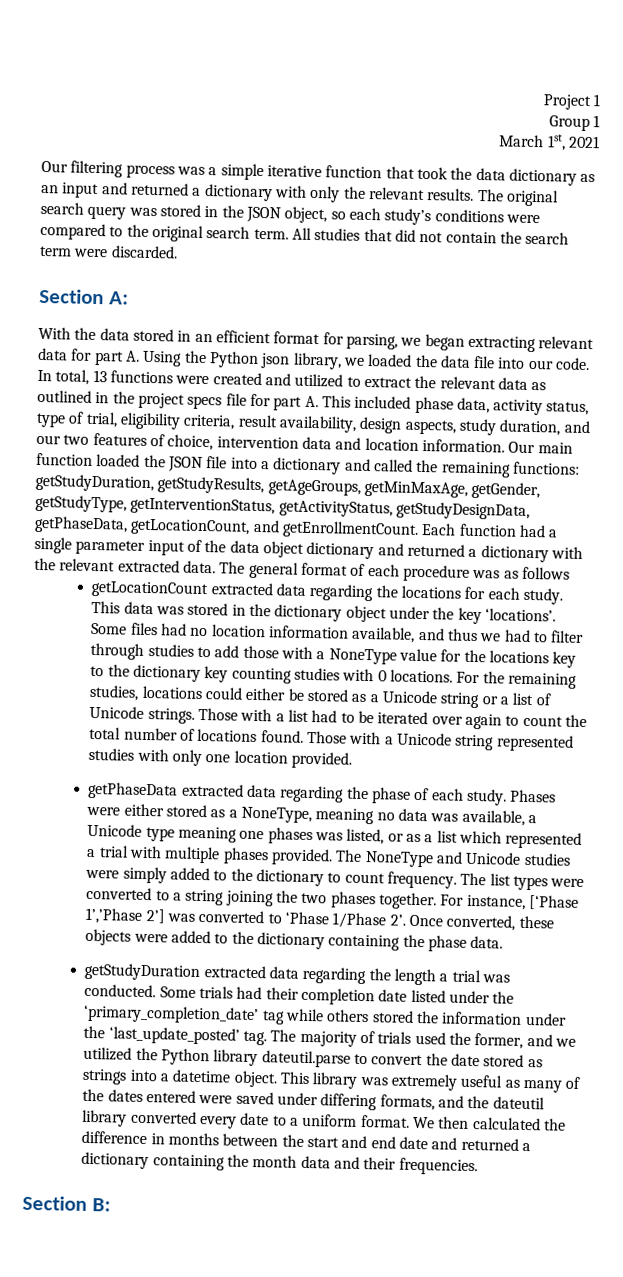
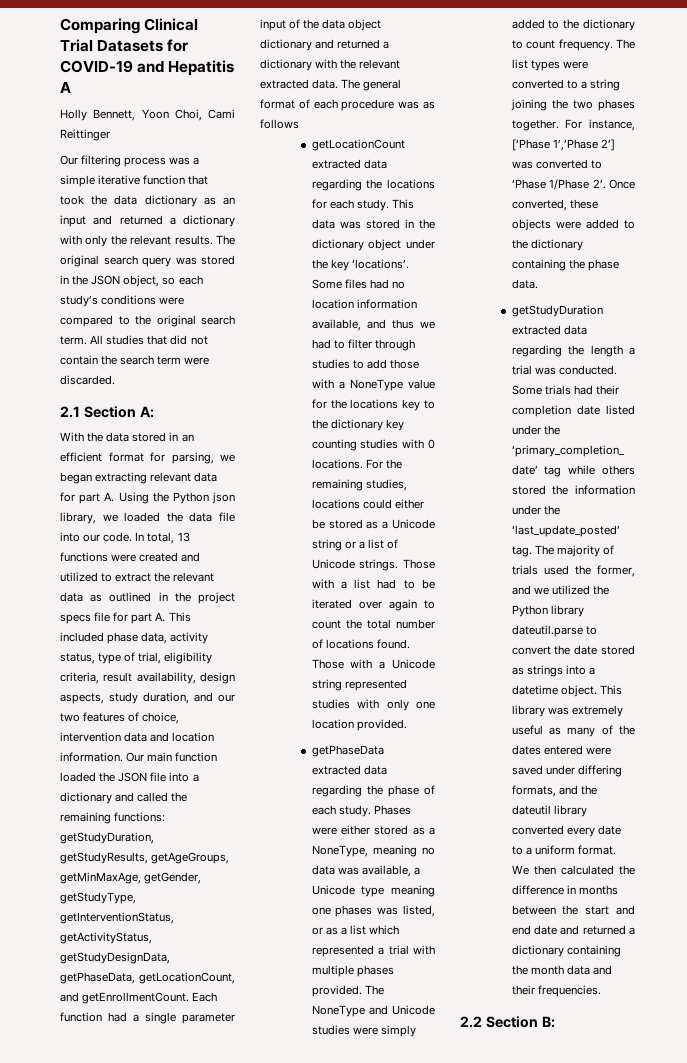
- Project 1
- Group 1
- March 1st, 2021
+ Comparing Clinical Trial Datasets for COVID-19 and Hepatitis A
+ Holly Bennett, Yoon Choi, Cami Reittinger
- Section A:
+ 2.1 Section A:
- Section B:
+ 2.2 Section B:

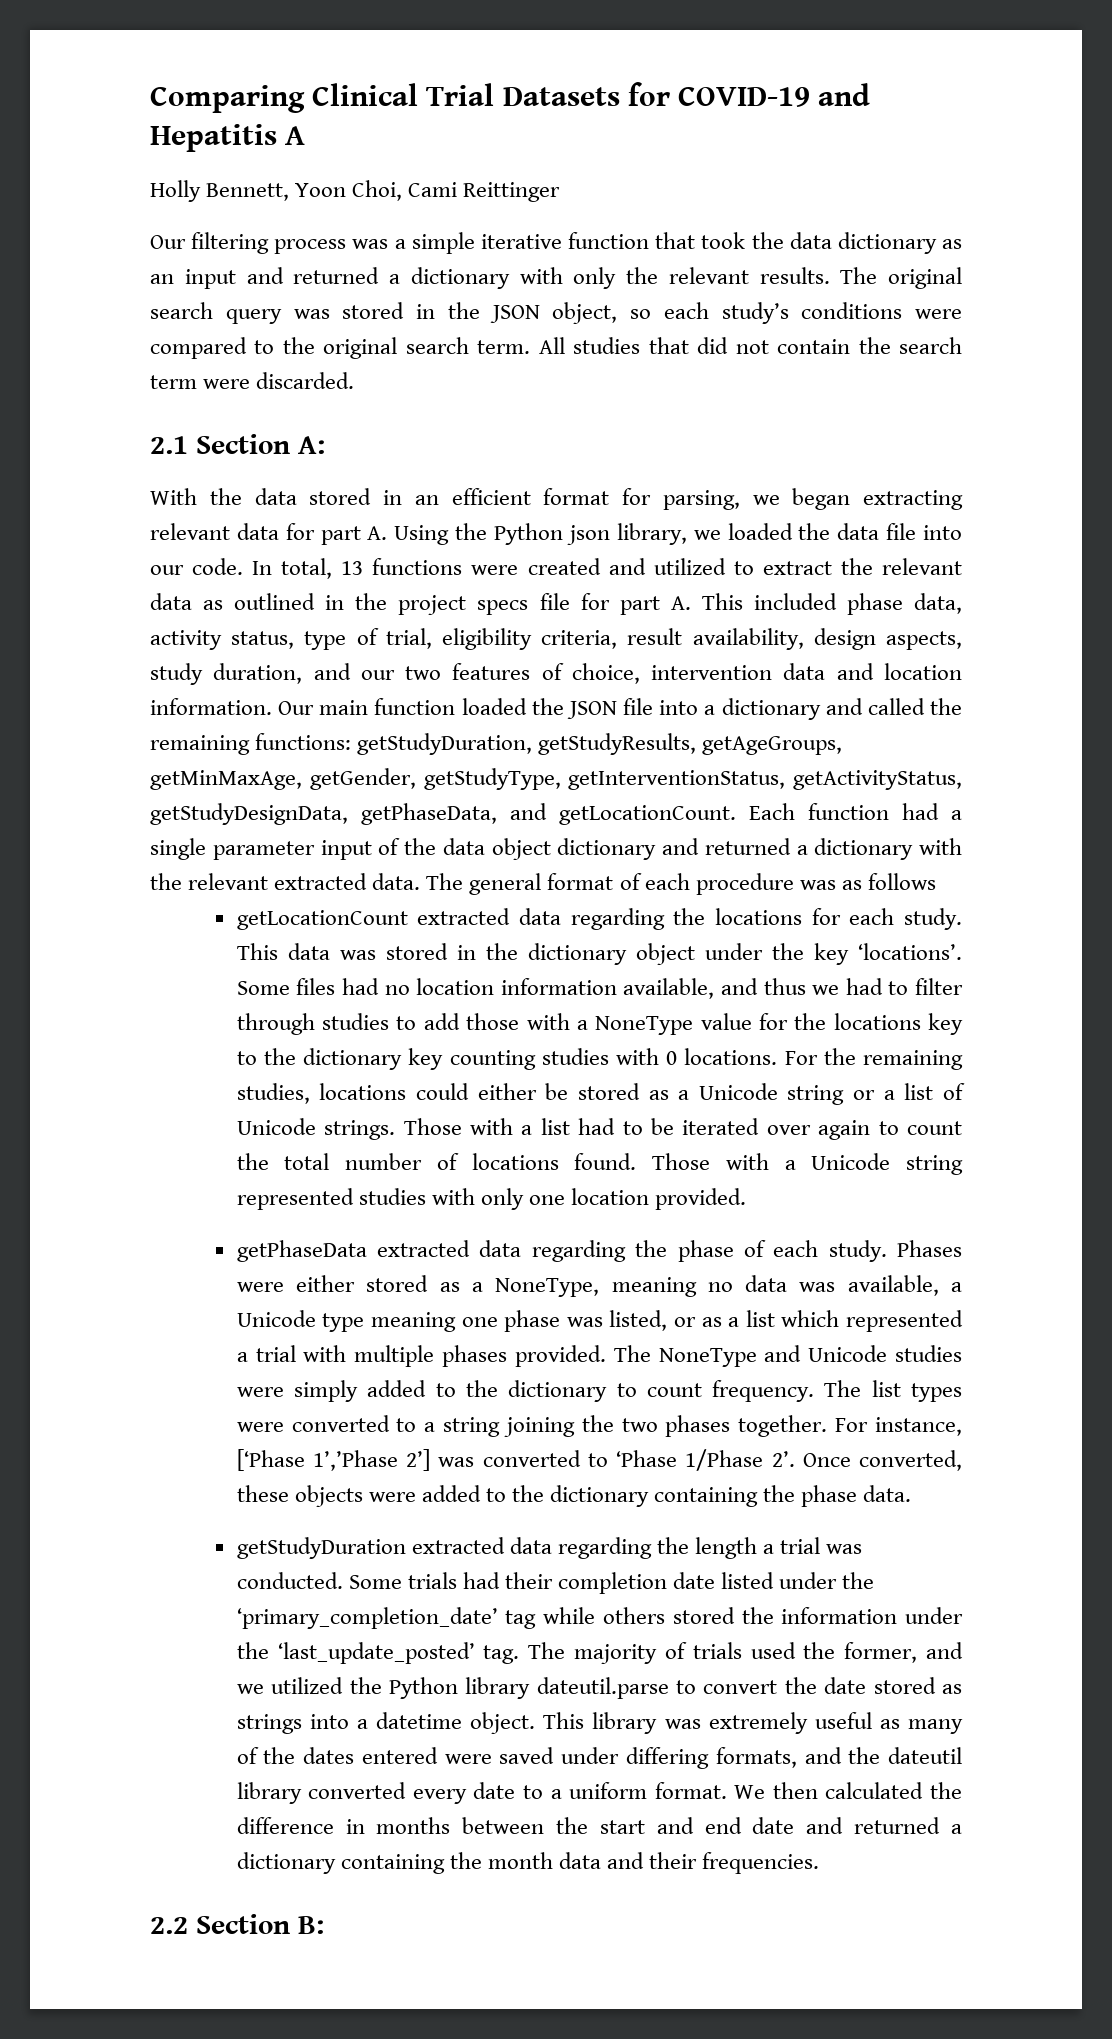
- Our main function loaded the JSON file into a dictionary and called the remaining functions: getStudyDuration, getStudyResults, getAgeGroups, getMinMaxAge, getGender, getStudyType, getInterventionStatus, getActivityStatus, getStudyDesignData, getPhaseData, getLocationCount, and getEnrollmentCount.
+ Our main function loaded the JSON file into a dictionary and called the remaining functions: getStudyDuration, getStudyResults, getAgeGroups, getMinMaxAge, getGender, getStudyType, getInterventionStatus, getActivityStatus, getStudyDesignData, getPhaseData, and getLocationCount.
- Phases were either stored as a NoneType, meaning no data was available, a Unicode type meaning one phases was listed, or as a list which represented a trial with multiple phases provided.
+ Phases were either stored as a NoneType, meaning no data was available, a Unicode type meaning one phase was listed, or as a list which represented a trial with multiple phases provided.

